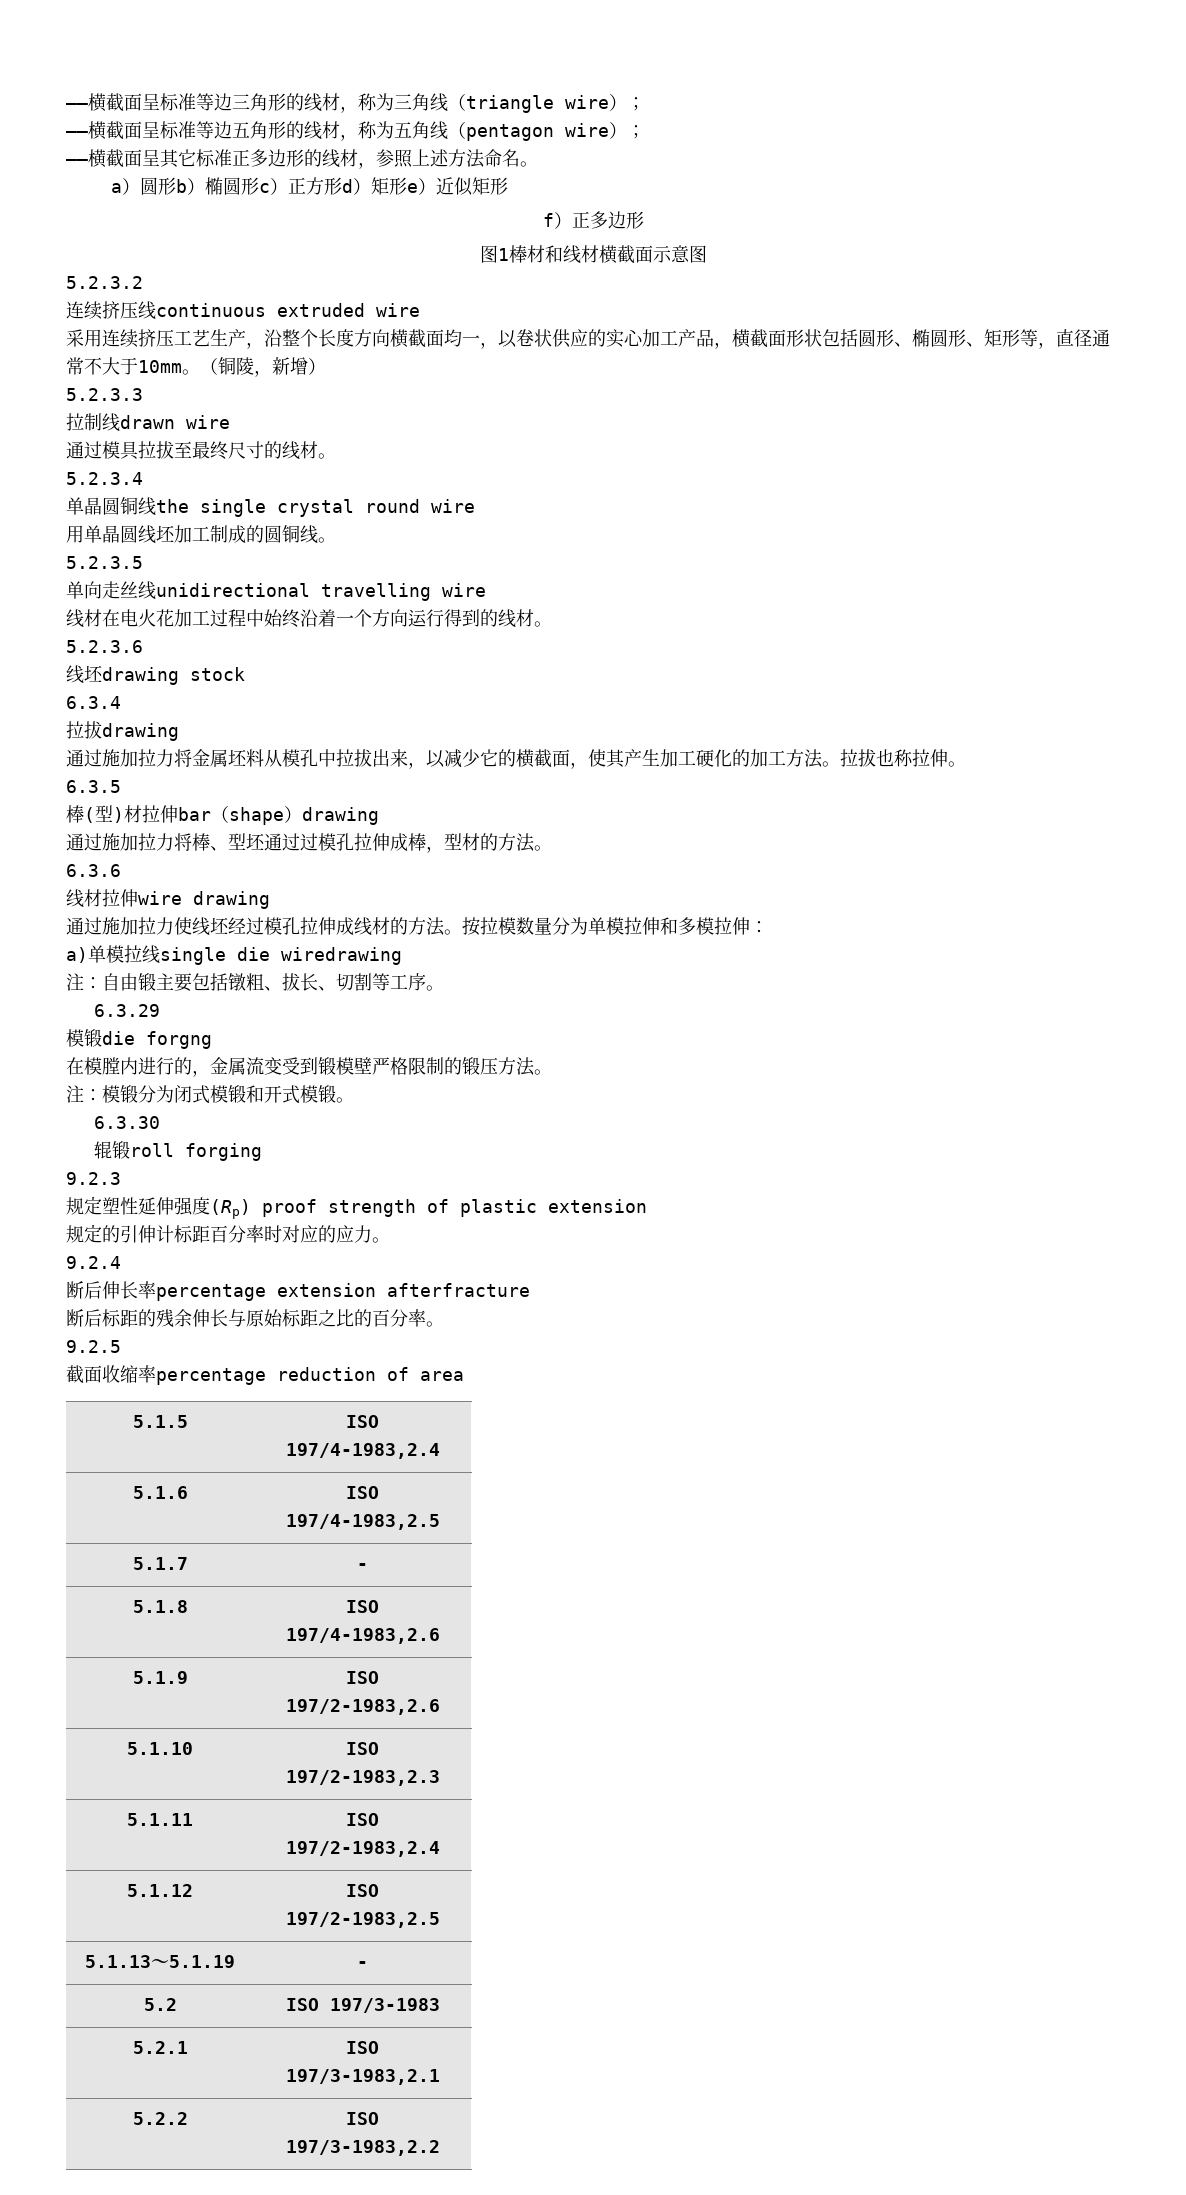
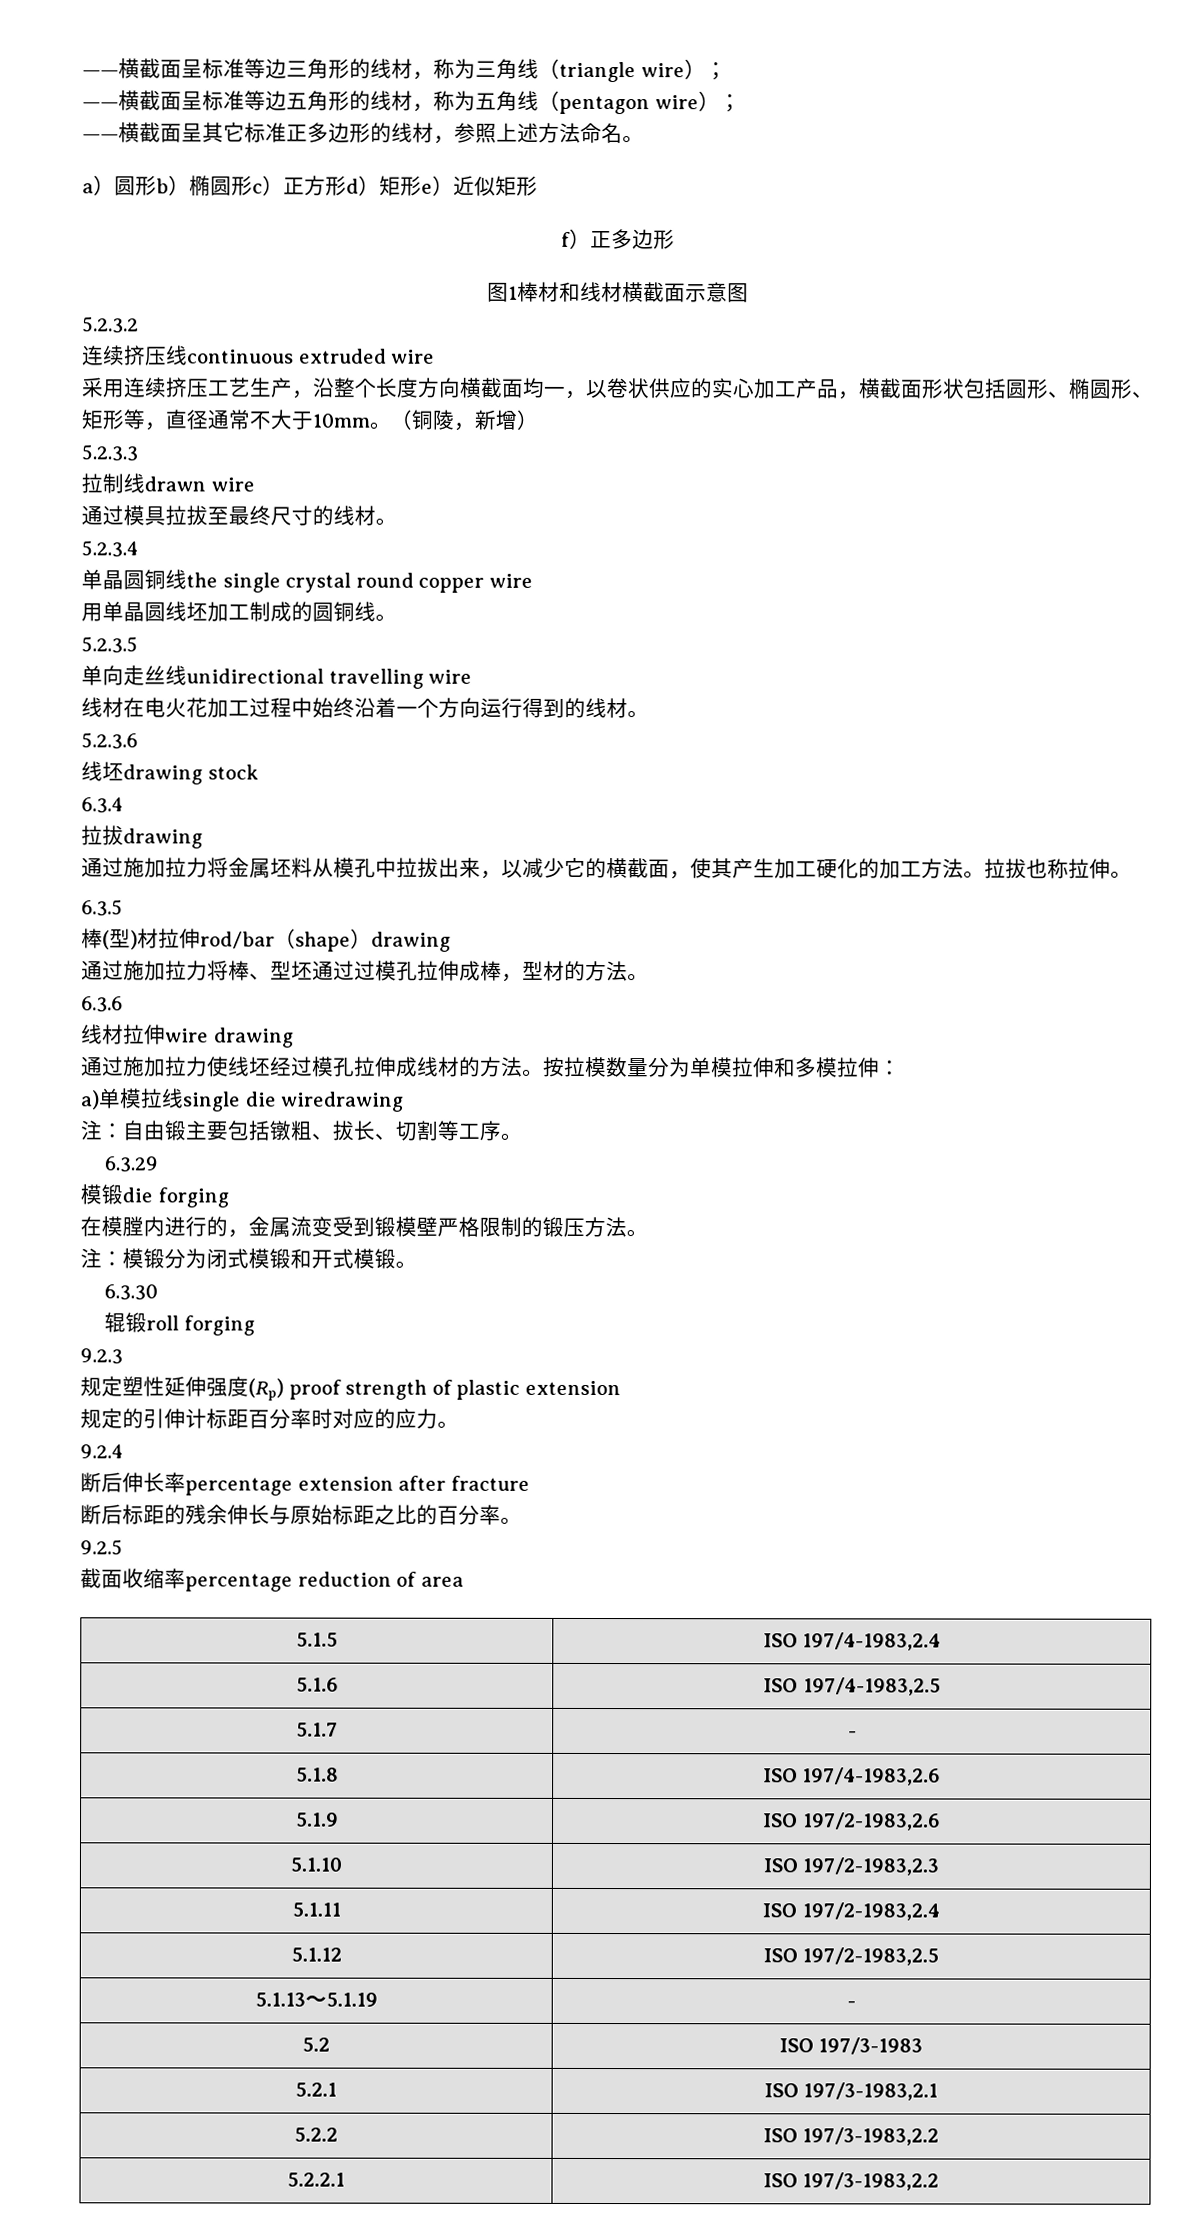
- 单晶圆铜线the single crystal round wire
+ 单晶圆铜线the single crystal round copper wire
- 棒(型)材拉伸bar（shape）drawing
+ 棒(型)材拉伸rod/bar（shape）drawing
- 模锻die forgng
+ 模锻die forging
- 断后伸长率percentage extension afterfracture
+ 断后伸长率percentage extension after fracture
+ 5.2.2.1 | ISO 197/3-1983,2.2

